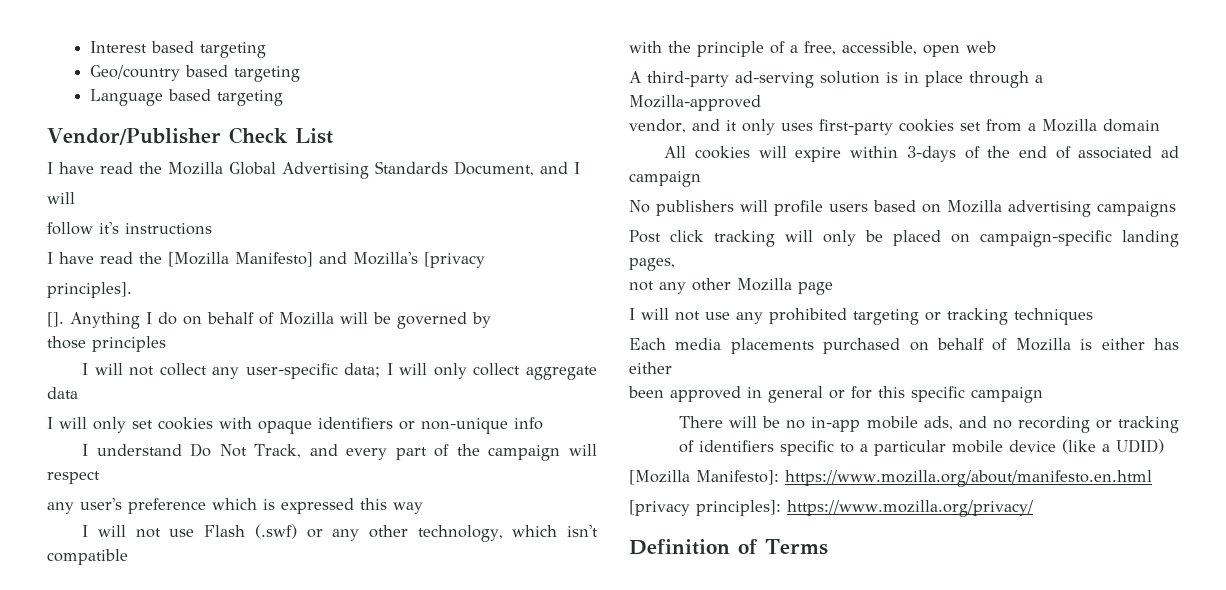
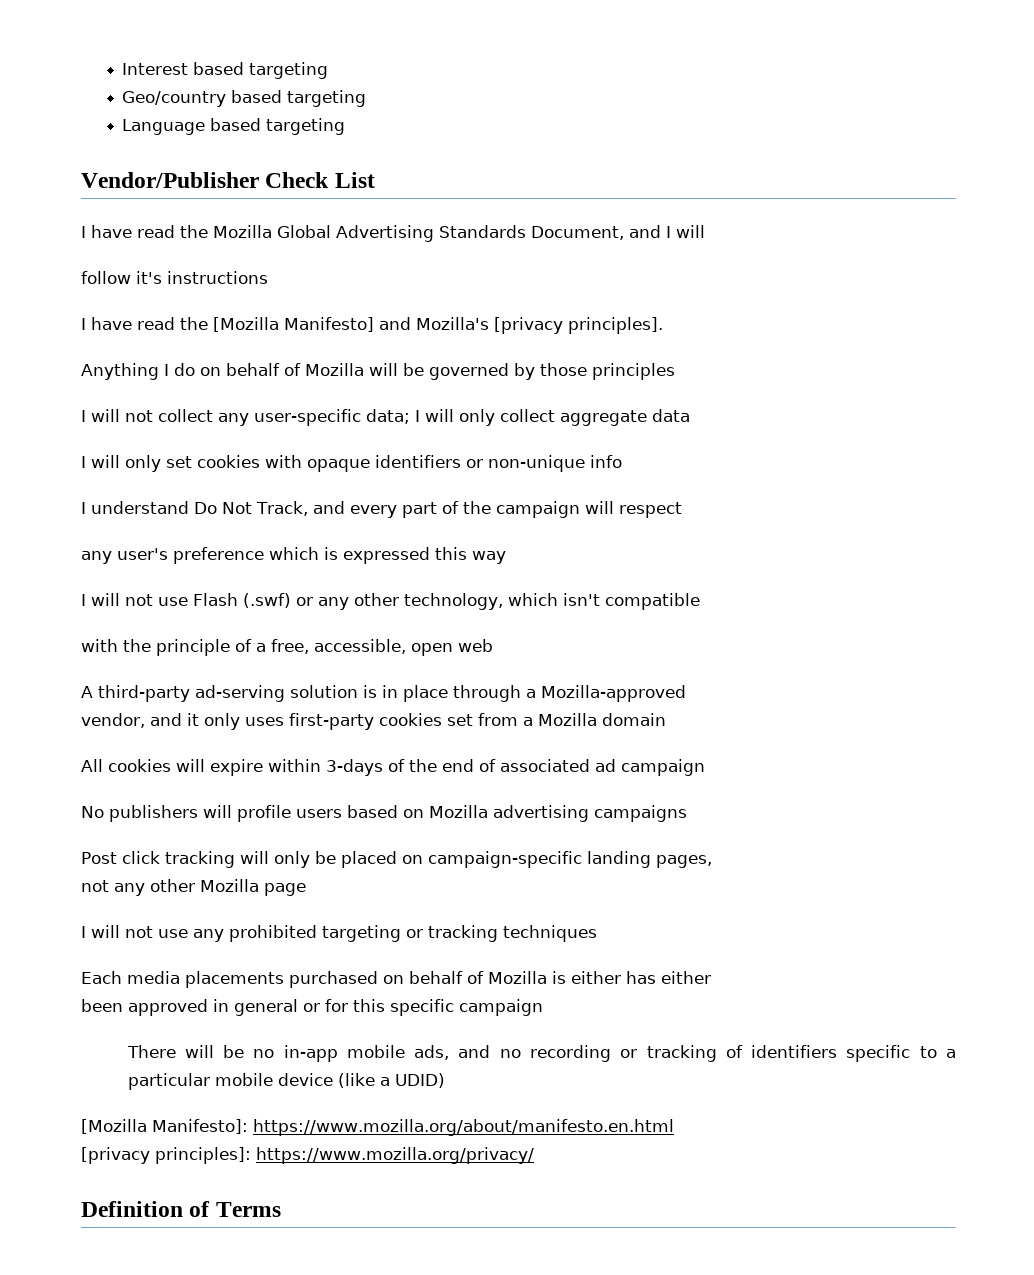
- I have read the Mozilla Global Advertising Standards Document, and I
- will
+ I have read the Mozilla Global Advertising Standards Document, and I will
- I have read the [Mozilla Manifesto] and Mozilla's [privacy
- principles].
+ I have read the [Mozilla Manifesto] and Mozilla's [privacy principles].
- []. Anything I do on behalf of Mozilla will be governed by
- those principles
+ Anything I do on behalf of Mozilla will be governed by those principles

